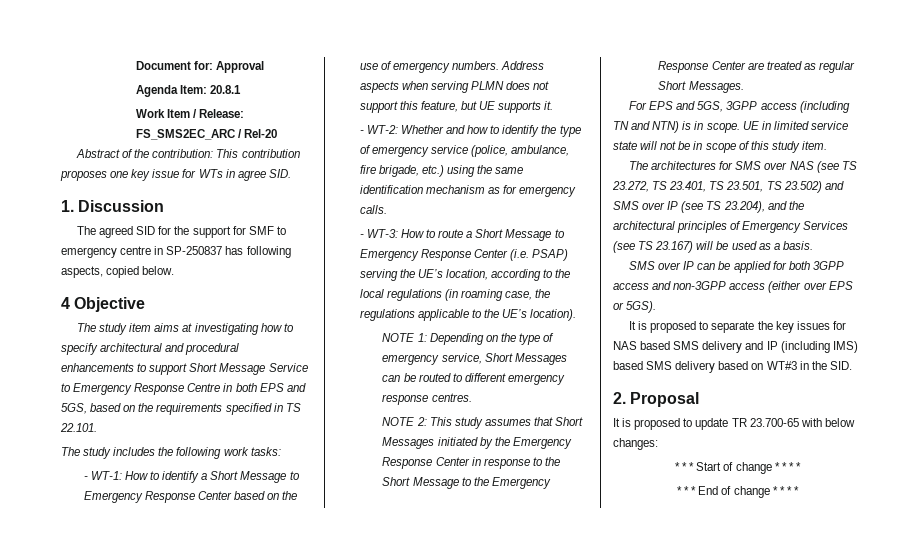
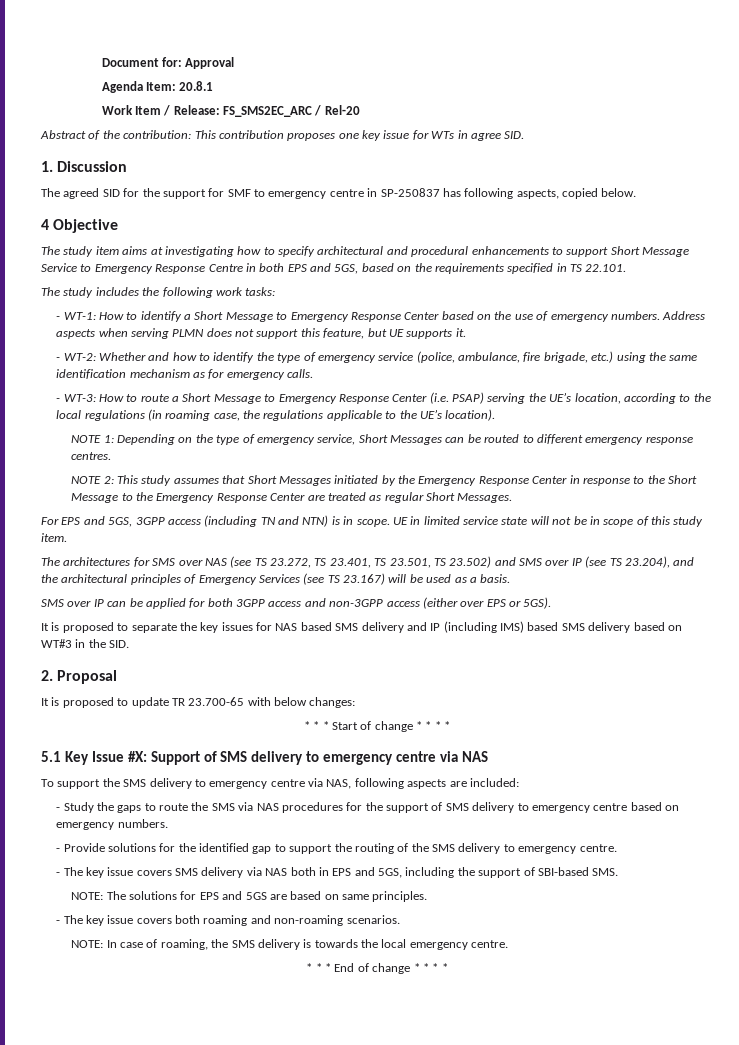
+ 5.1 Key Issue #X: Support of SMS delivery to emergency centre via NAS
+ To support the SMS delivery to emergency centre via NAS, following aspects are included:
+ - Study the gaps to route the SMS via NAS procedures for the support of SMS delivery to emergency centre based on emergency numbers.
+ - Provide solutions for the identified gap to support the routing of the SMS delivery to emergency centre.
+ - The key issue covers SMS delivery via NAS both in EPS and 5GS, including the support of SBI-based SMS.
+ NOTE: The solutions for EPS and 5GS are based on same principles.
+ - The key issue covers both roaming and non-roaming scenarios.
+ NOTE: In case of roaming, the SMS delivery is towards the local emergency centre.

